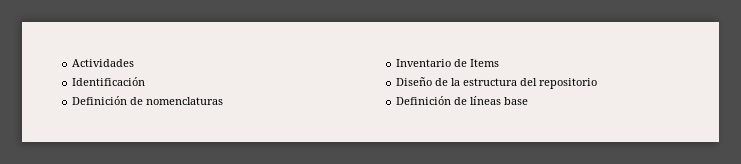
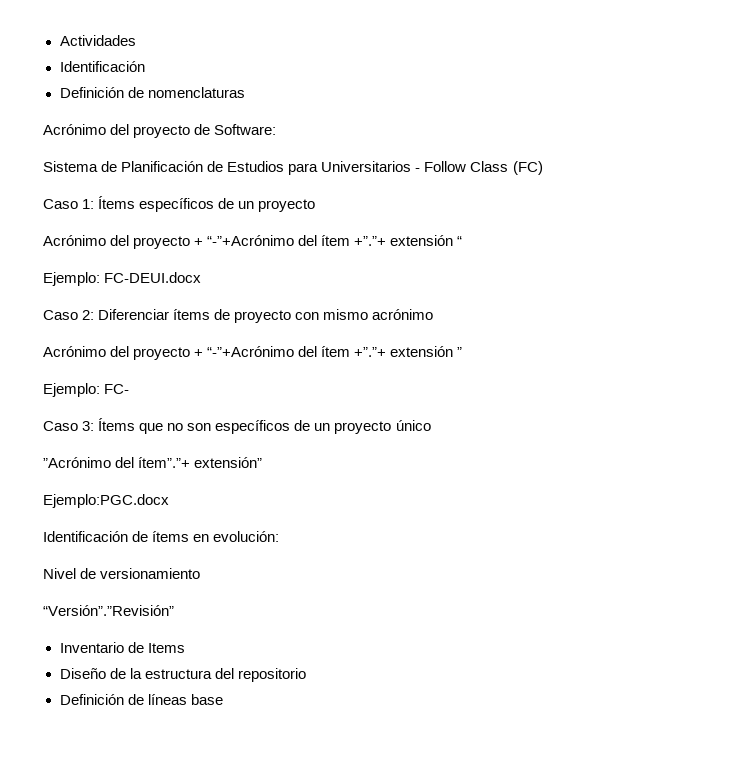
+ Acrónimo del proyecto de Software:
+ Sistema de Planificación de Estudios para Universitarios - Follow Class (FC)
+ Caso 1: Ítems específicos de un proyecto
+ Acrónimo del proyecto + “-”+Acrónimo del ítem +”.”+ extensión “
+ Ejemplo: FC-DEUI.docx
+ Caso 2: Diferenciar ítems de proyecto con mismo acrónimo
+ Acrónimo del proyecto + “-”+Acrónimo del ítem +”.”+ extensión ”
+ Ejemplo: FC-
+ Caso 3: Ítems que no son específicos de un proyecto único
+ ”Acrónimo del ítem”.”+ extensión”
+ Ejemplo:PGC.docx
+ Identificación de ítems en evolución:
+ Nivel de versionamiento
+ “Versión”.”Revisión”

